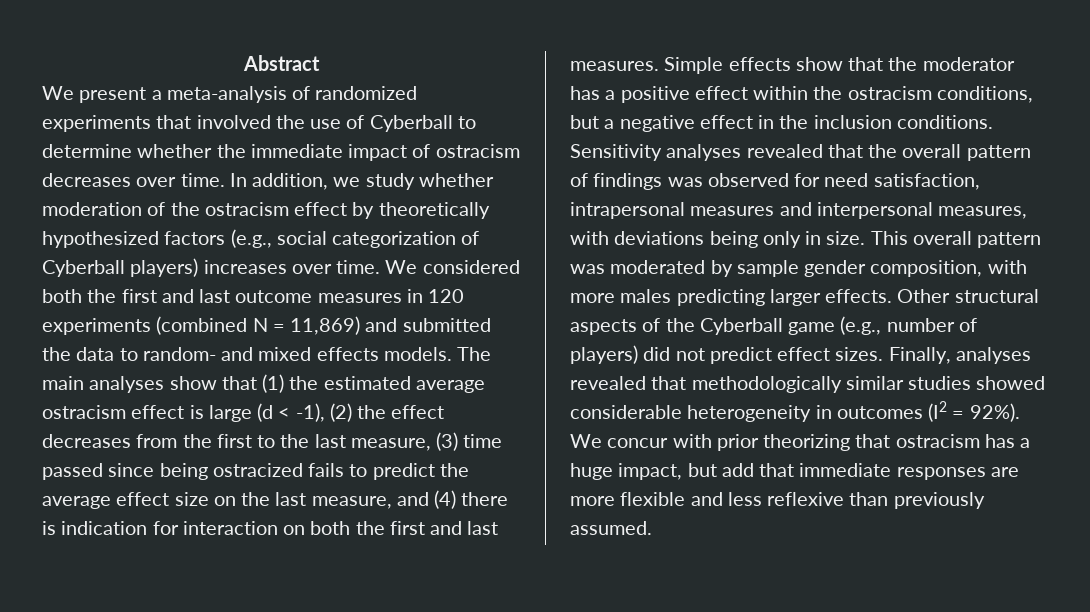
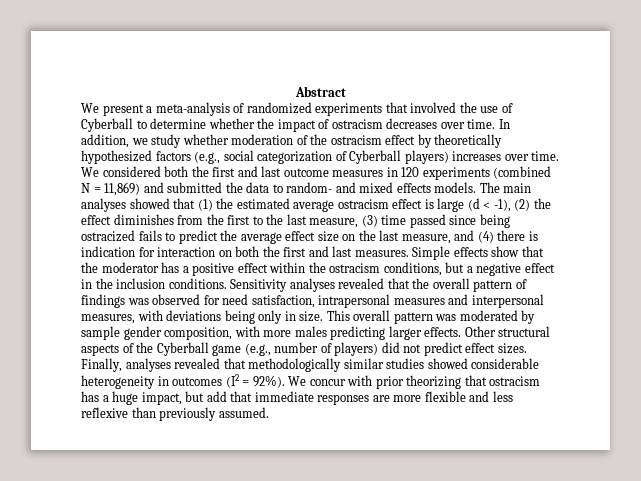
- We present a meta-analysis of randomized experiments that involved the use of Cyberball to determine whether the immediate impact of ostracism decreases over time.
+ We present a meta-analysis of randomized experiments that involved the use of Cyberball to determine whether the impact of ostracism decreases over time.
- The main analyses show that (1) the estimated average ostracism effect is large (d < -1), (2) the effect decreases from the first to the last measure, (3) time passed since being ostracized fails to predict the average effect size on the last measure, and (4) there is indication for interaction on both the first and last measures.
+ The main analyses showed that (1) the estimated average ostracism effect is large (d < -1), (2) the effect diminishes from the first to the last measure, (3) time passed since being ostracized fails to predict the average effect size on the last measure, and (4) there is indication for interaction on both the first and last measures.

